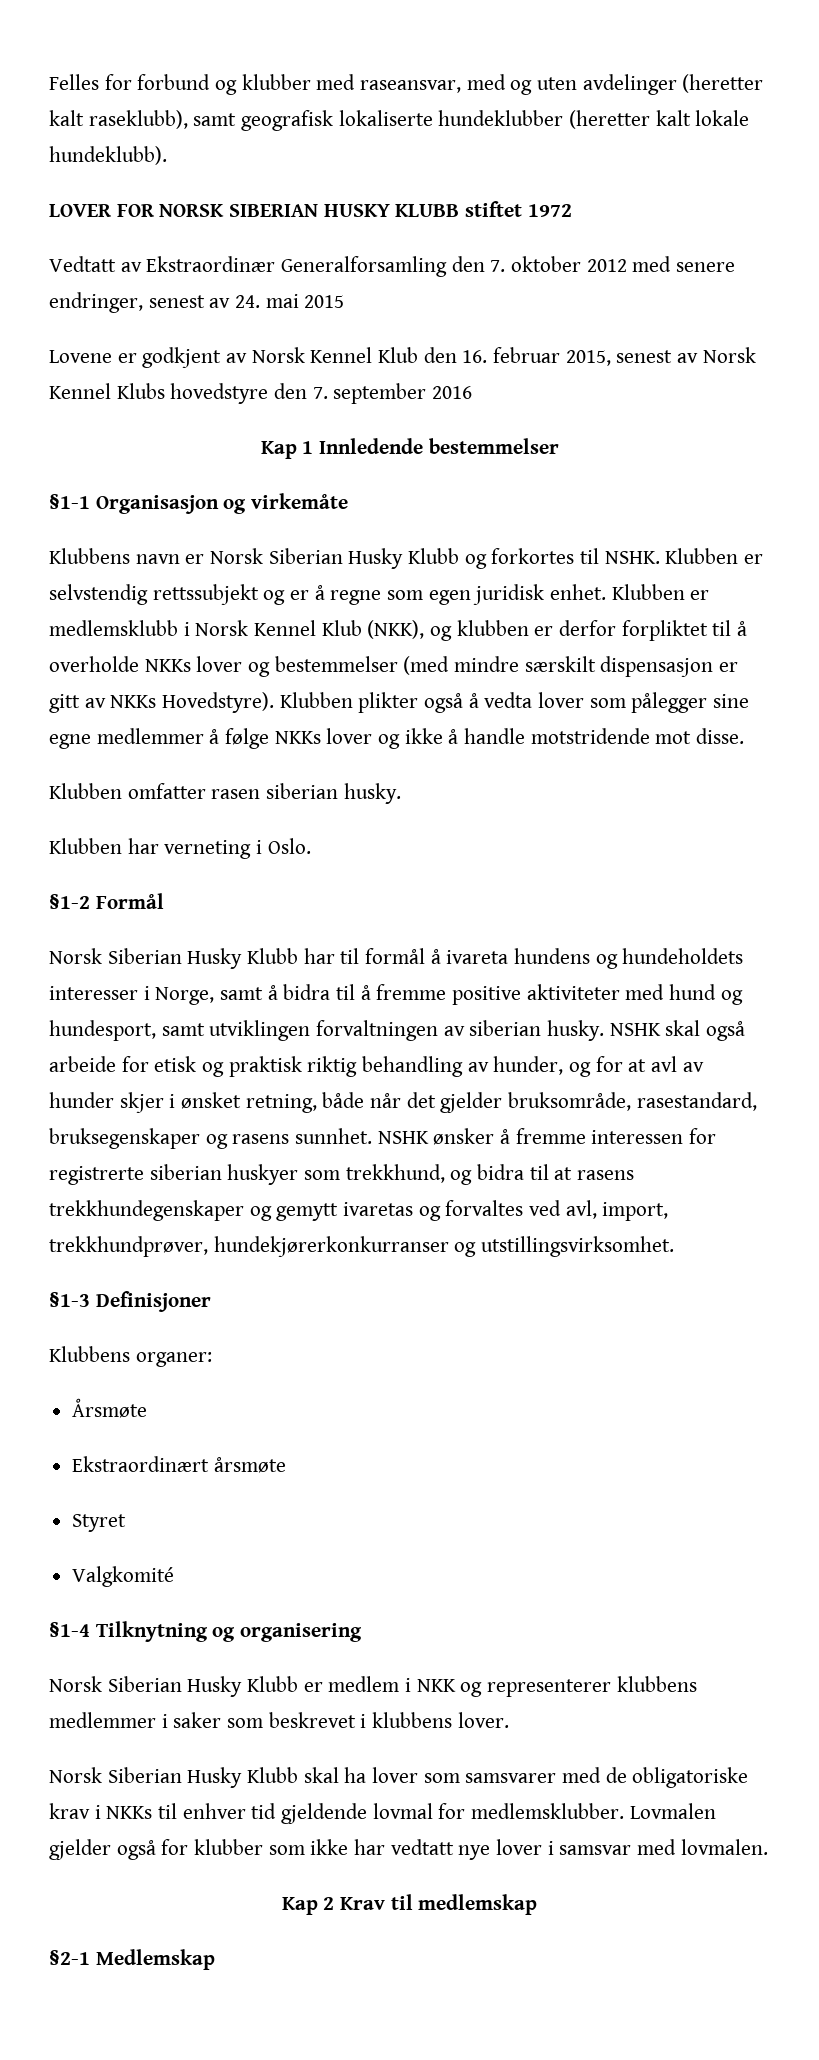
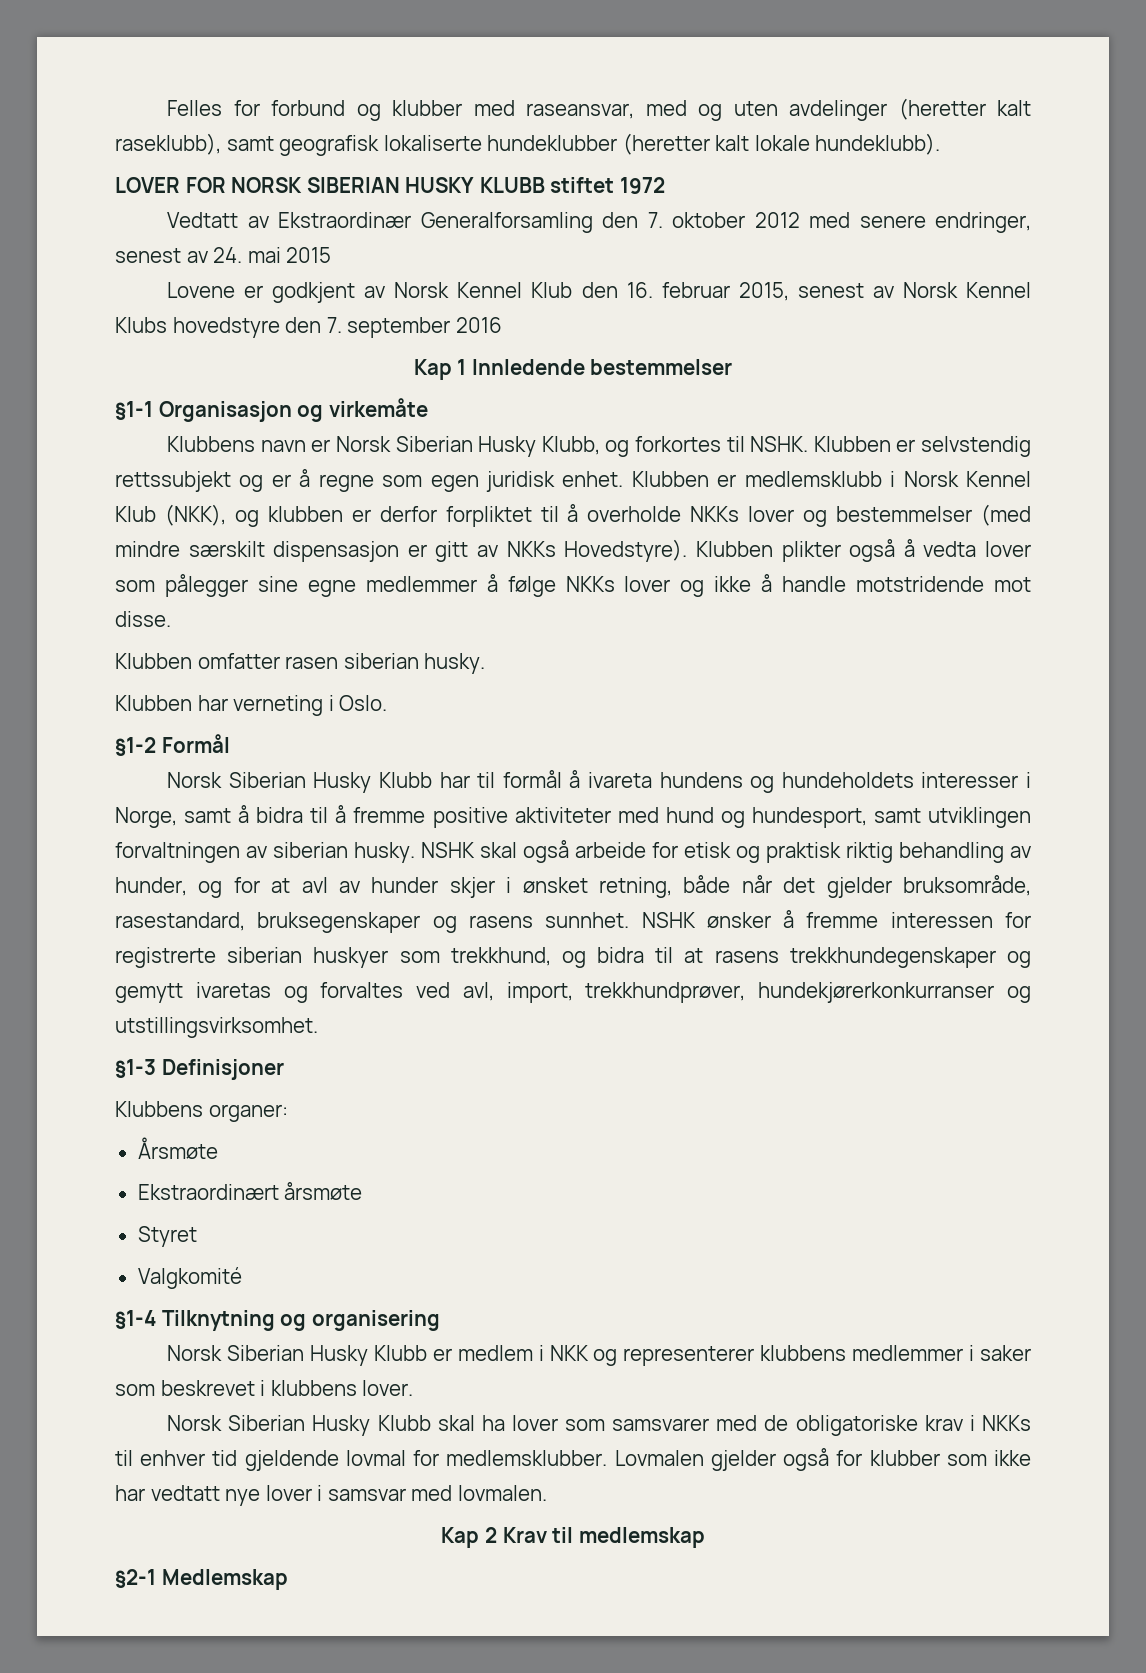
- Klubbens navn er Norsk Siberian Husky Klubb og forkortes til NSHK.
+ Klubbens navn er Norsk Siberian Husky Klubb, og forkortes til NSHK.

